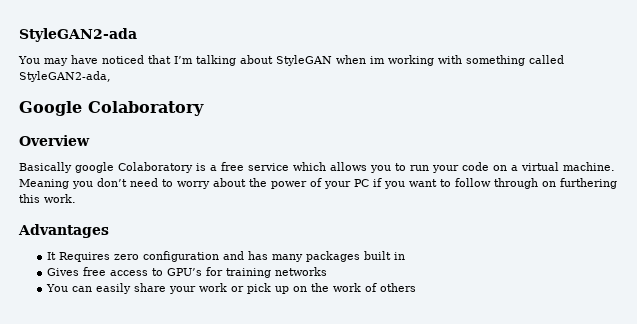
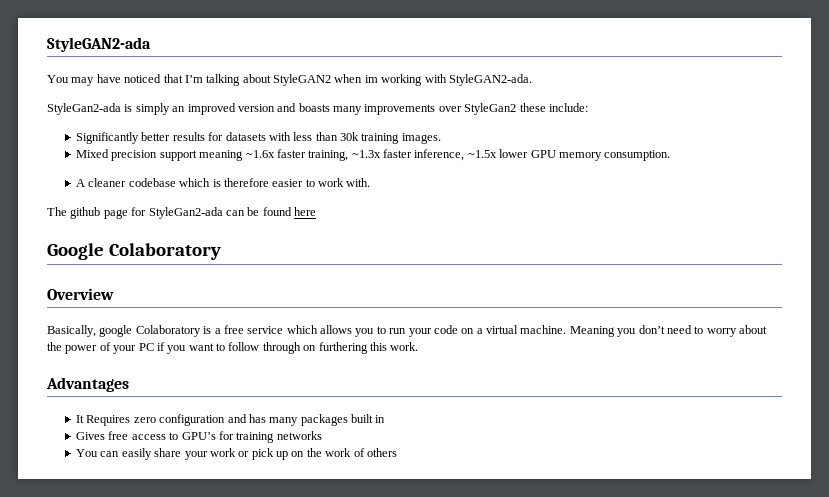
- You may have noticed that I’m talking about StyleGAN when im working with something called StyleGAN2-ada,
+ You may have noticed that I’m talking about StyleGAN2 when im working with StyleGAN2-ada.
+ StyleGan2-ada is simply an improved version and boasts many improvements over StyleGan2 these include:
+ Significantly better results for datasets with less than 30k training images.
+ Mixed precision support meaning ~1.6x faster training, ~1.3x faster inference, ~1.5x lower GPU memory consumption.
+ A cleaner codebase which is therefore easier to work with.
+ The github page for StyleGan2-ada can be found here
- Basically google Colaboratory is a free service which allows you to run your code on a virtual machine.
+ Basically, google Colaboratory is a free service which allows you to run your code on a virtual machine.

